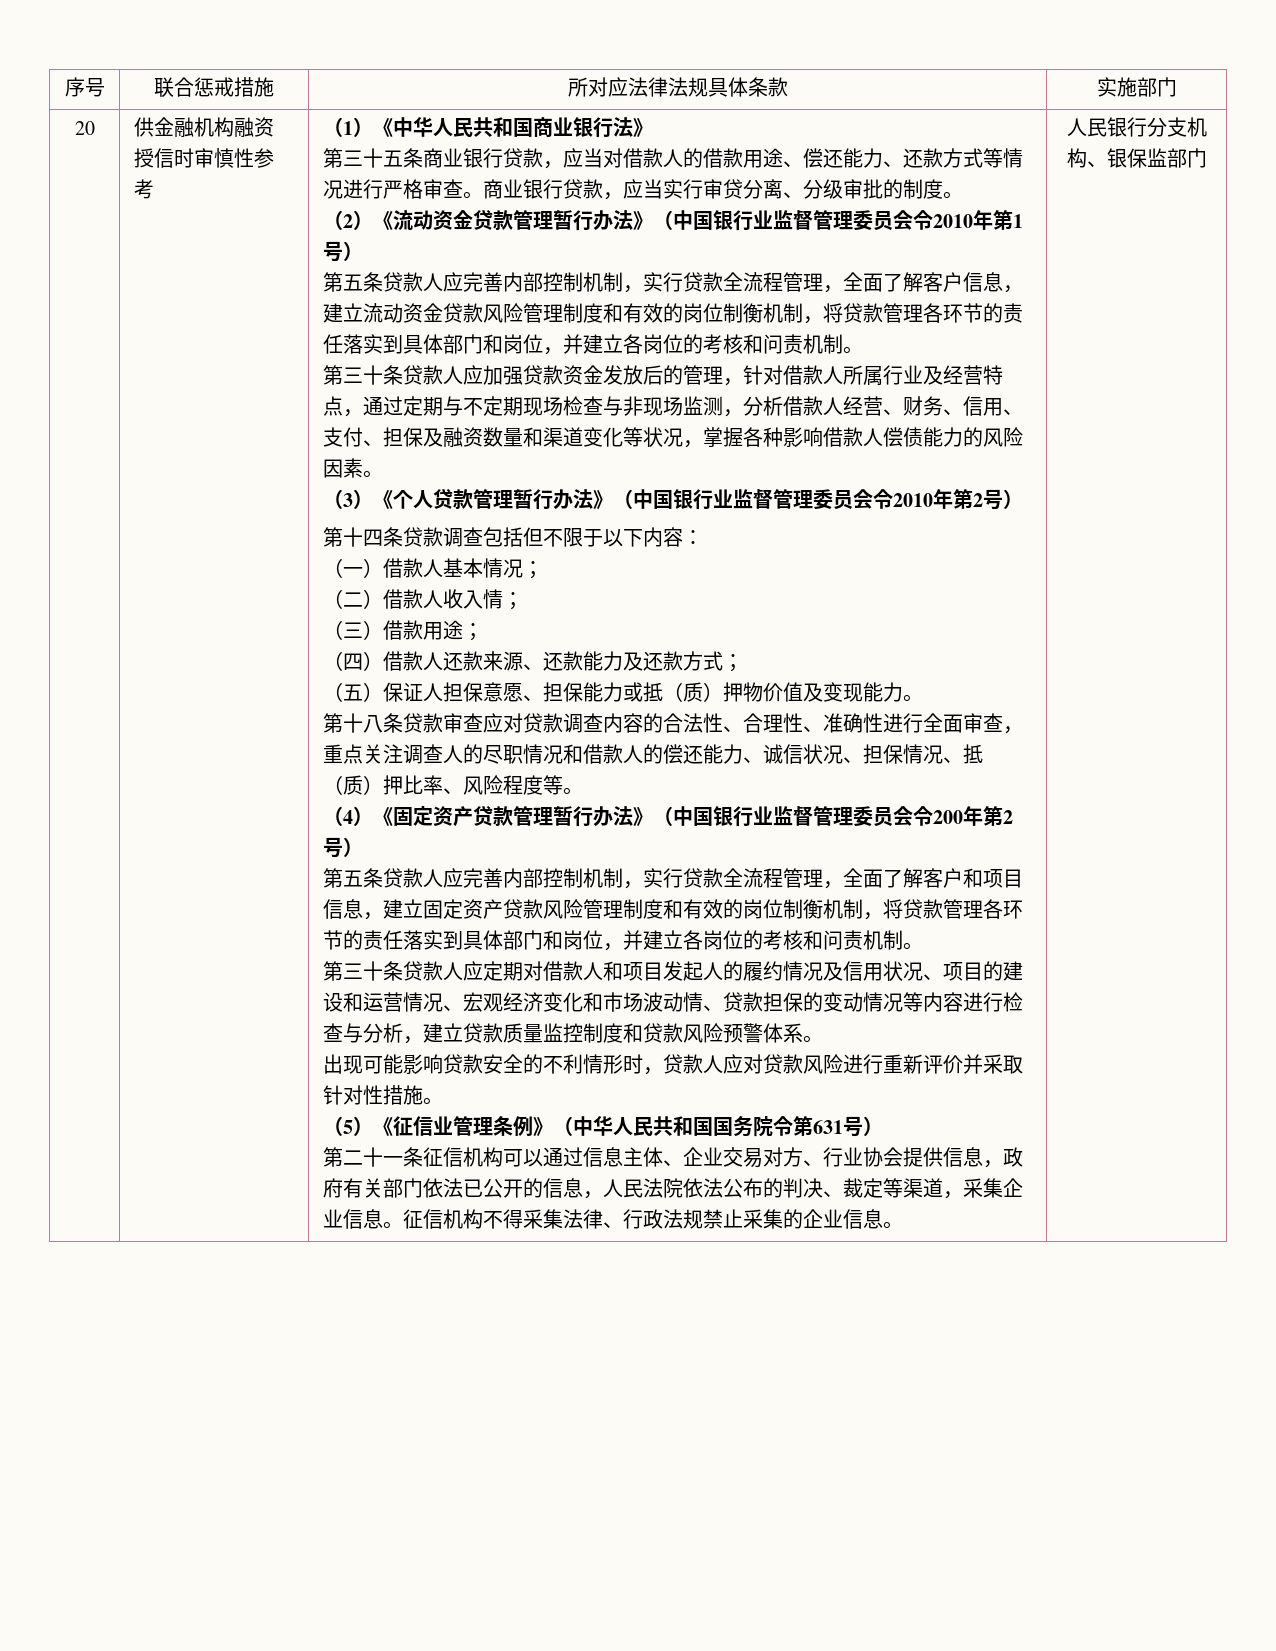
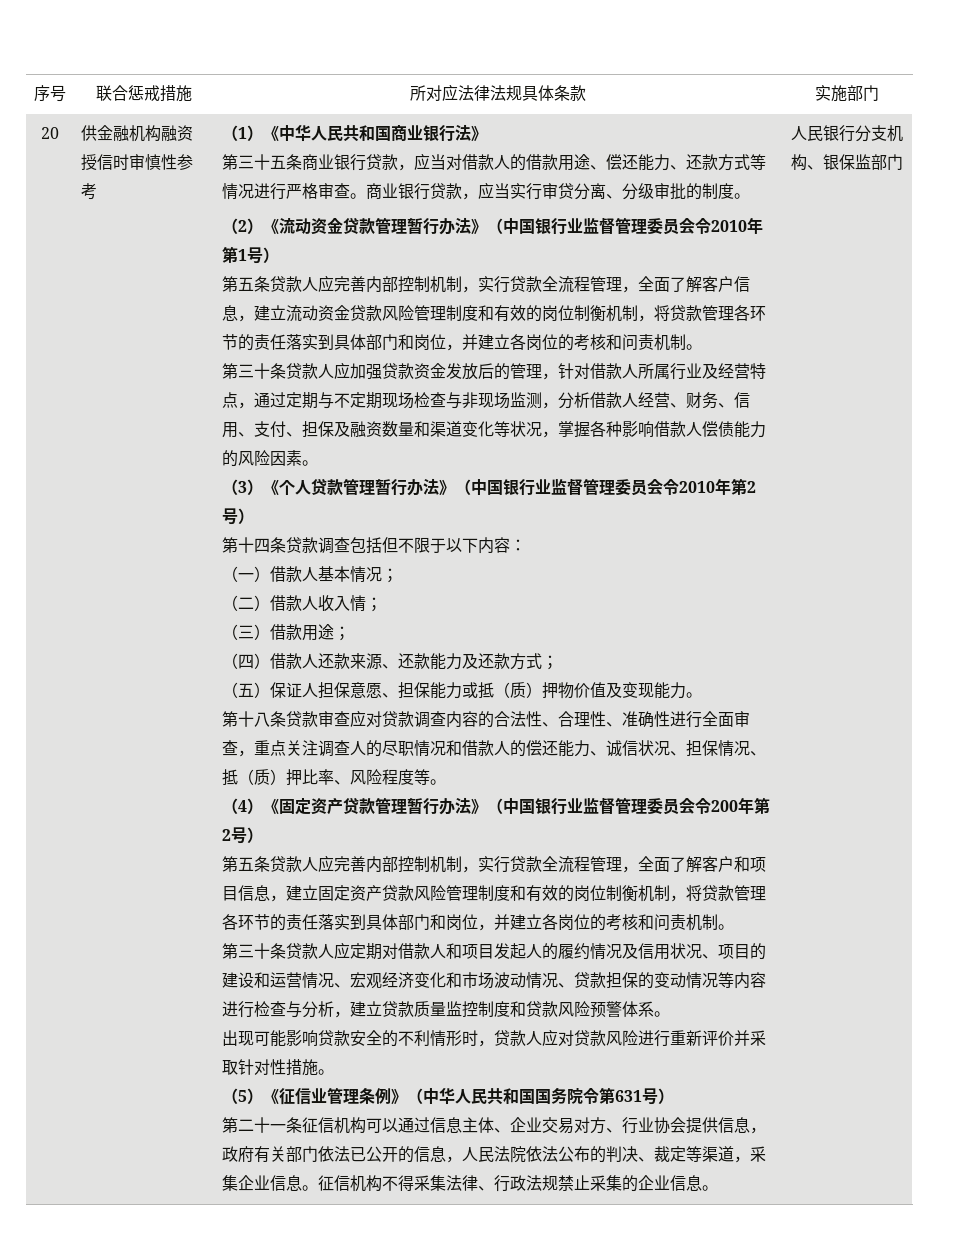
- 第三十条贷款人应定期对借款人和项目发起人的履约情况及信用状况、项目的建设和运营情况、宏观经济变化和市场波动情、贷款担保的变动情况等内容进行检查与分析，建立贷款质量监控制度和贷款风险预警体系。
+ 第三十条贷款人应定期对借款人和项目发起人的履约情况及信用状况、项目的建设和运营情况、宏观经济变化和市场波动情况、贷款担保的变动情况等内容进行检查与分析，建立贷款质量监控制度和贷款风险预警体系。

